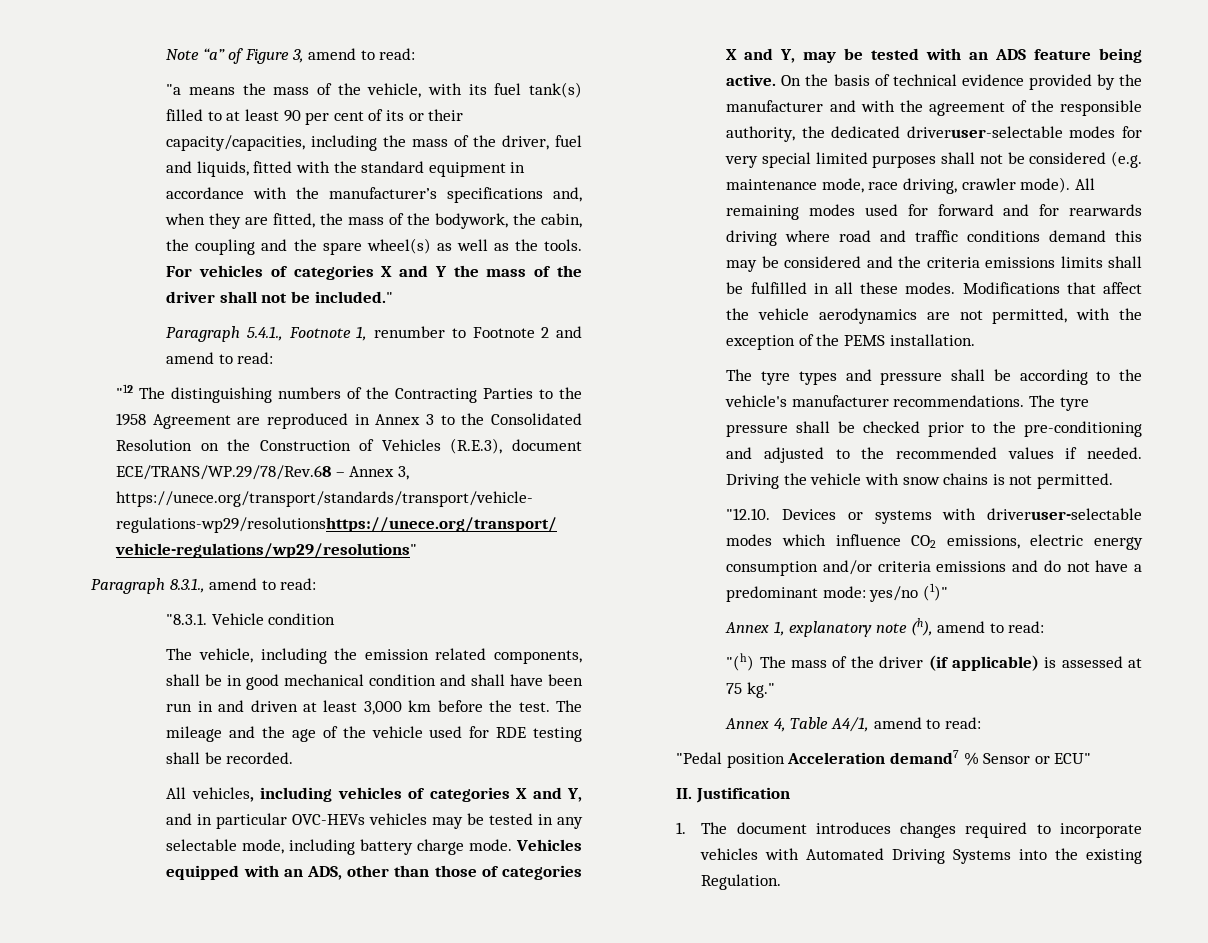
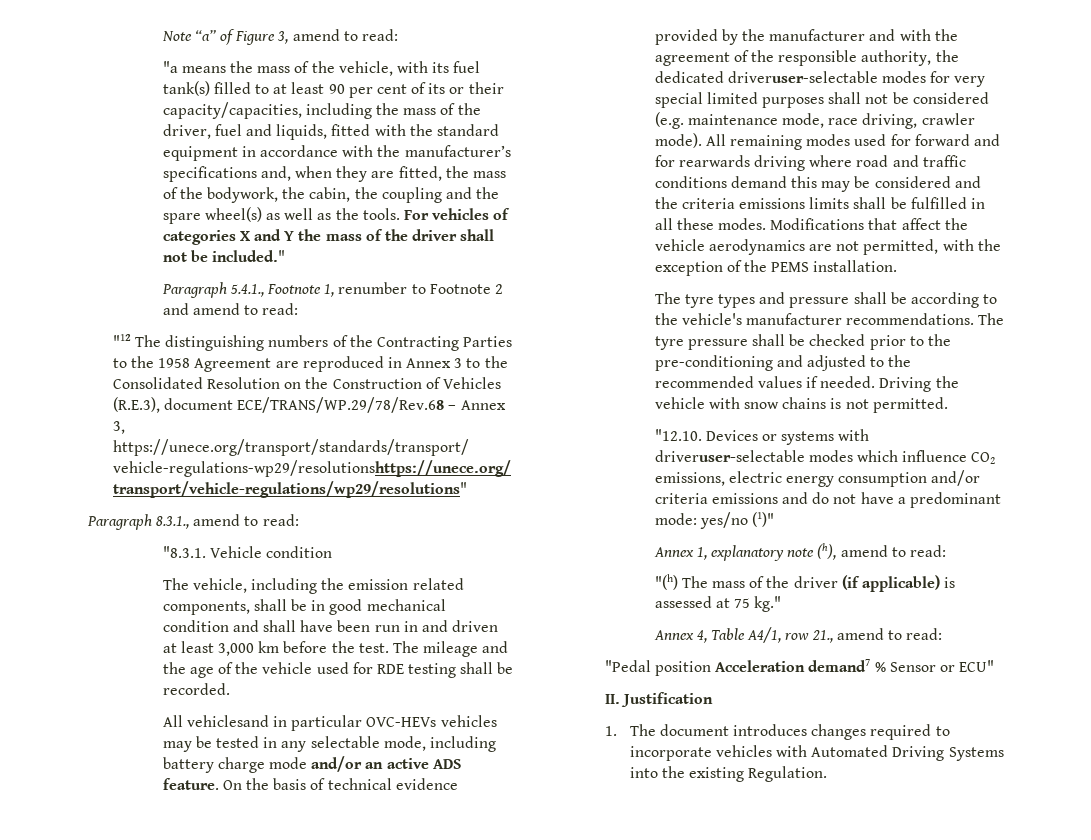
- All vehicles, including vehicles of categories X and Y, and in particular OVC-HEVs vehicles may be tested in any selectable mode, including battery charge mode. Vehicles equipped with an ADS, other than those of categories X and Y, may be tested with an ADS feature being active.
+ All vehiclesand in particular OVC-HEVs vehicles may be tested in any selectable mode, including battery charge mode and/or an active ADS feature.
- Annex 4, Table A4/1, amend to read:
+ Annex 4, Table A4/1, row 21., amend to read:

